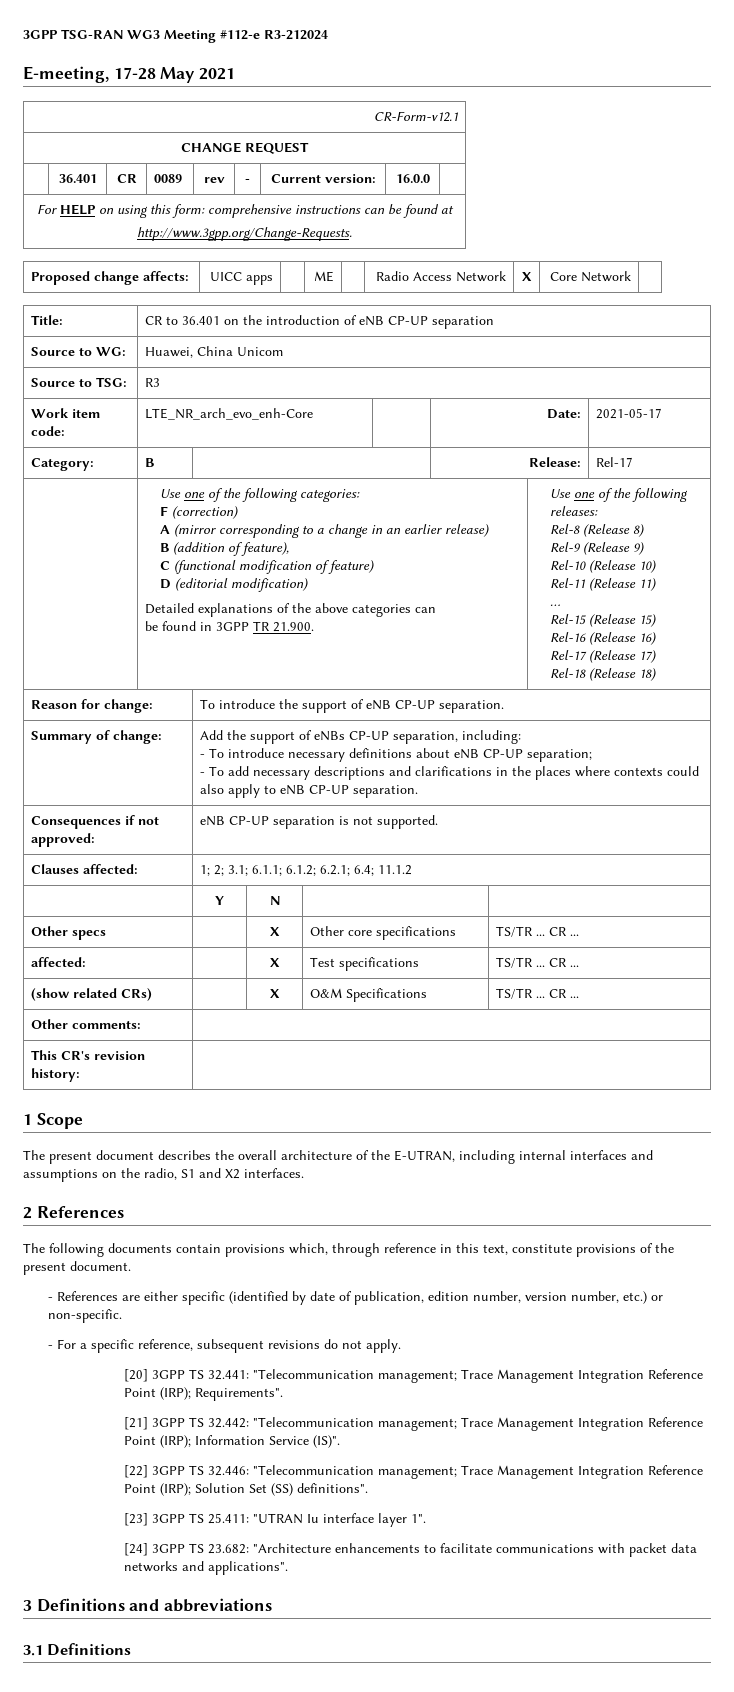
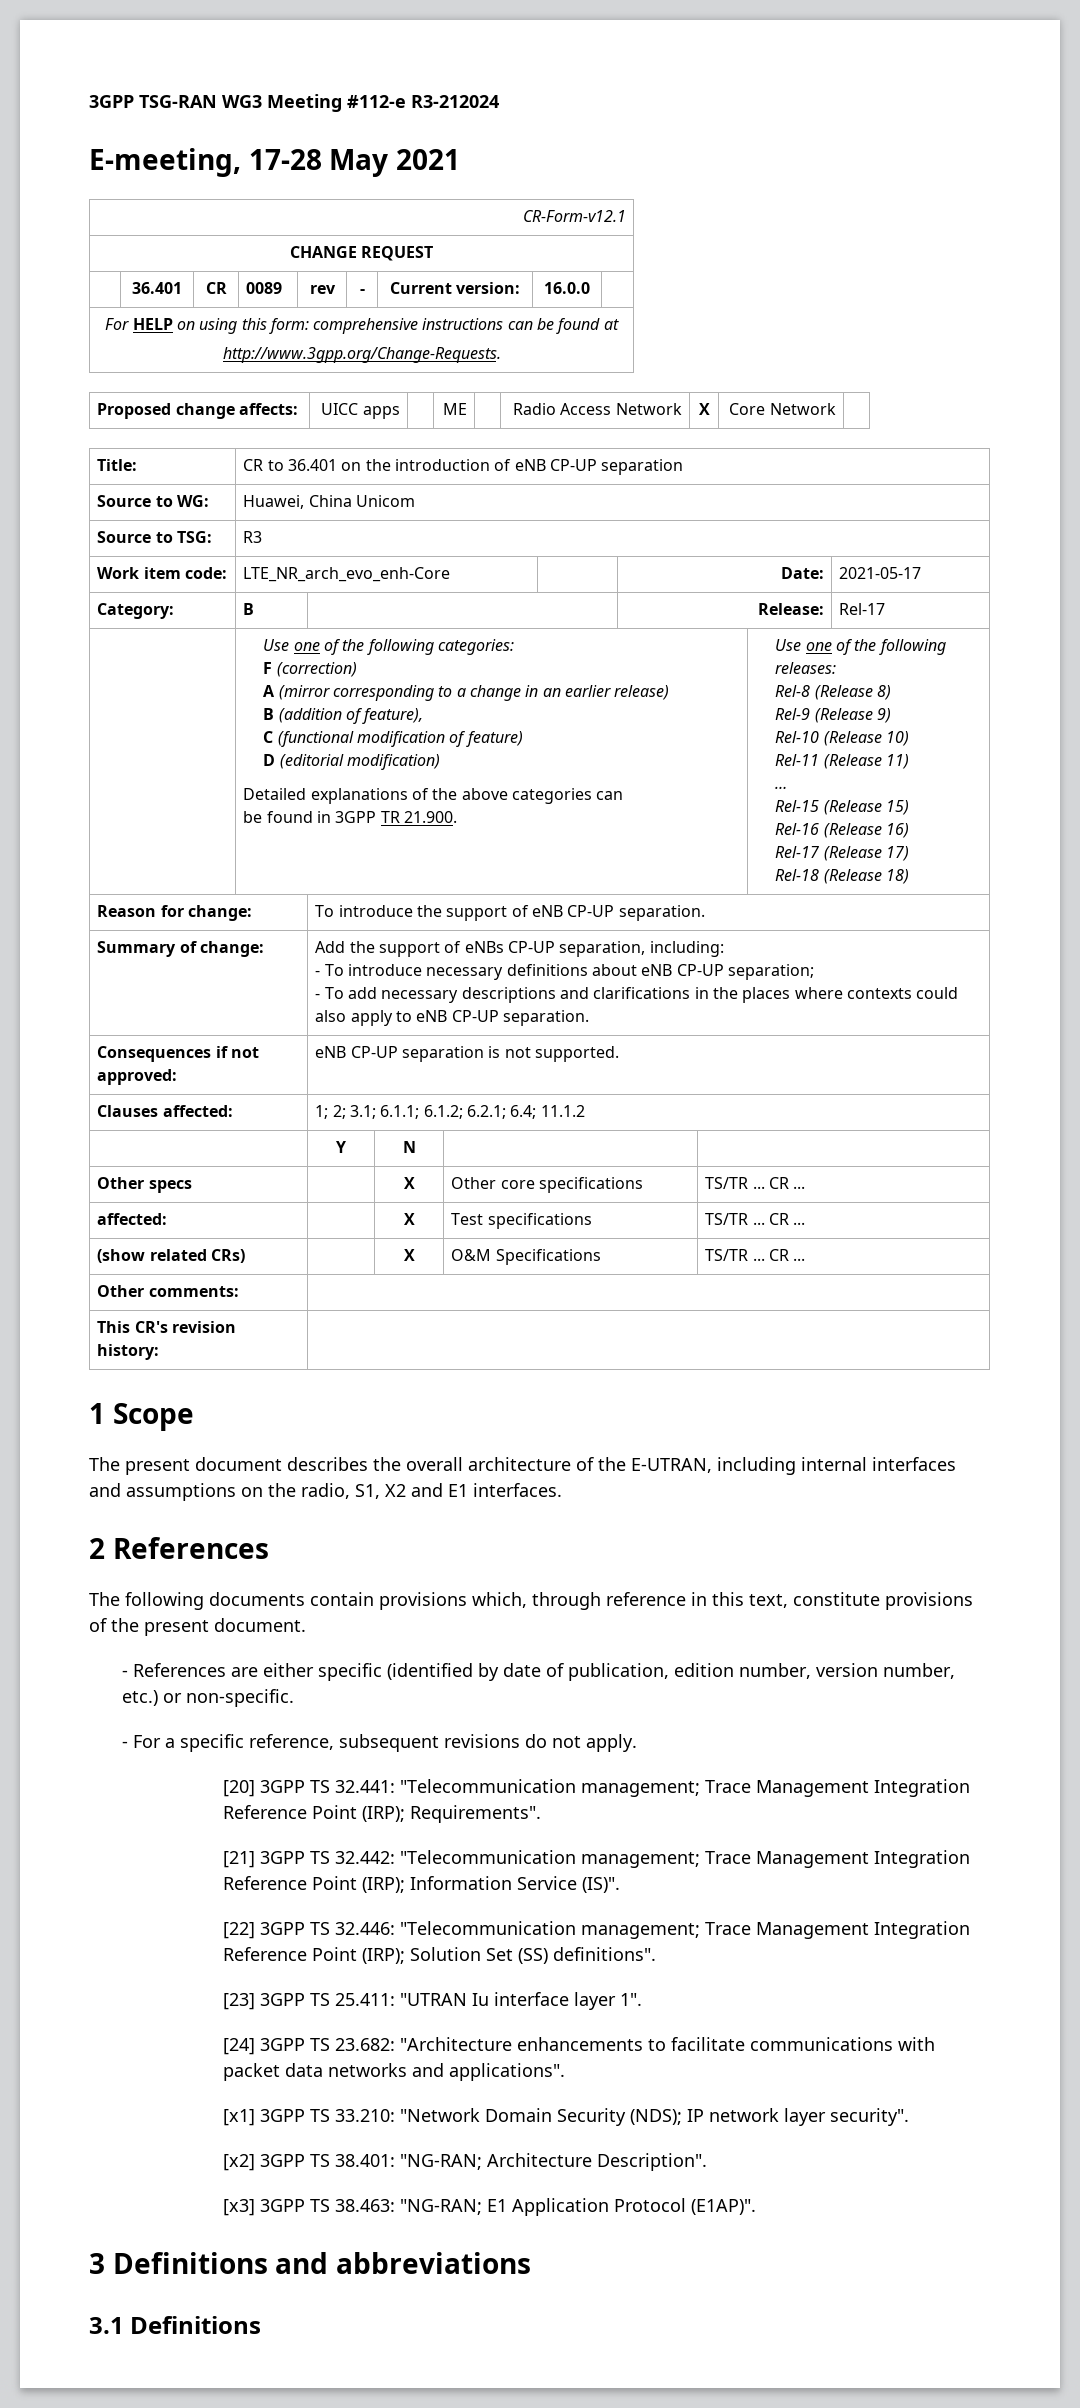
- The present document describes the overall architecture of the E-UTRAN, including internal interfaces and assumptions on the radio, S1 and X2 interfaces.
+ The present document describes the overall architecture of the E-UTRAN, including internal interfaces and assumptions on the radio, S1, X2 and E1 interfaces.
+ [x1] 3GPP TS 33.210: "Network Domain Security (NDS); IP network layer security".
+ [x2] 3GPP TS 38.401: "NG-RAN; Architecture Description".
+ [x3] 3GPP TS 38.463: "NG-RAN; E1 Application Protocol (E1AP)".

